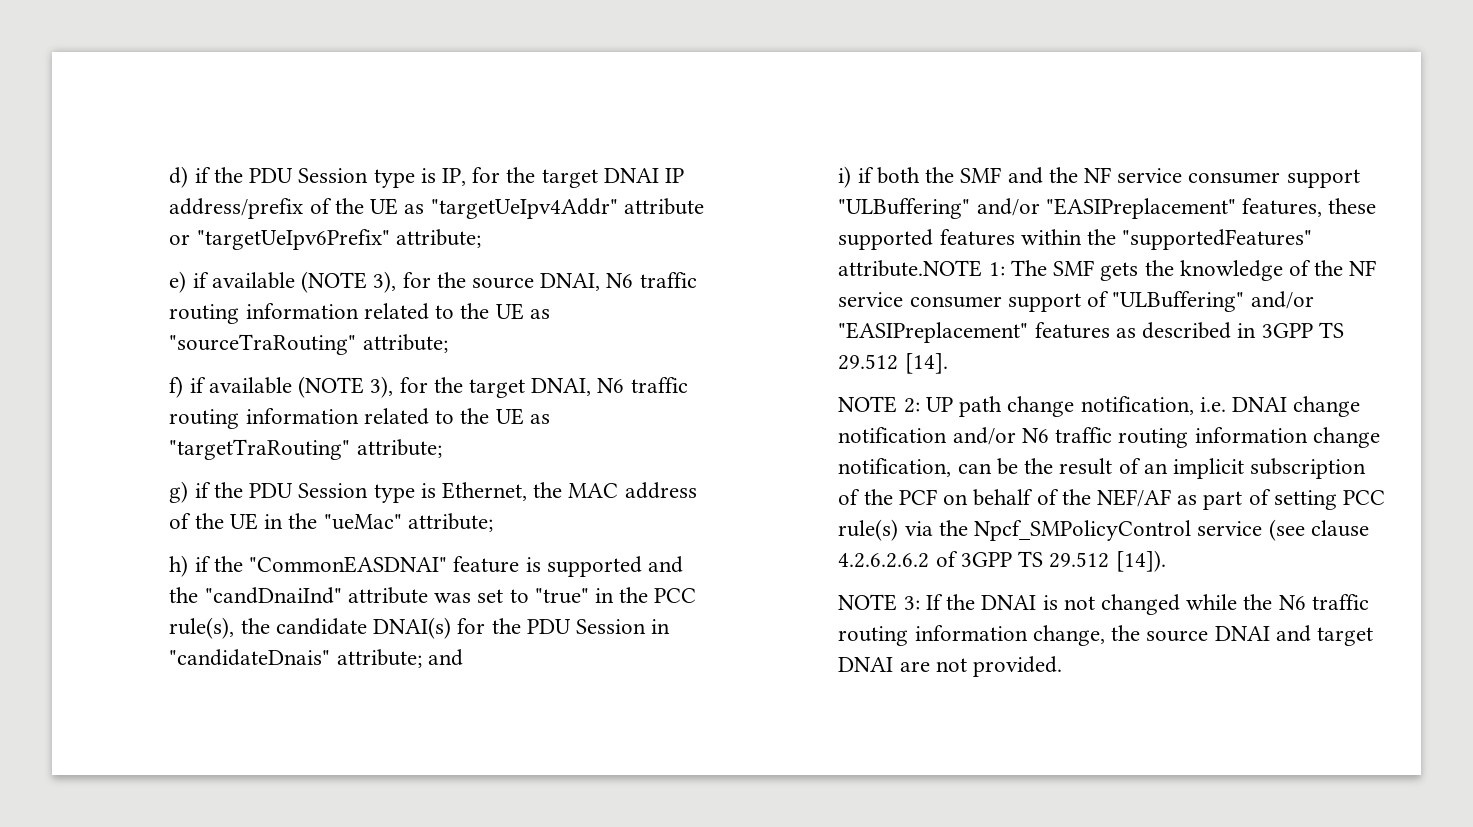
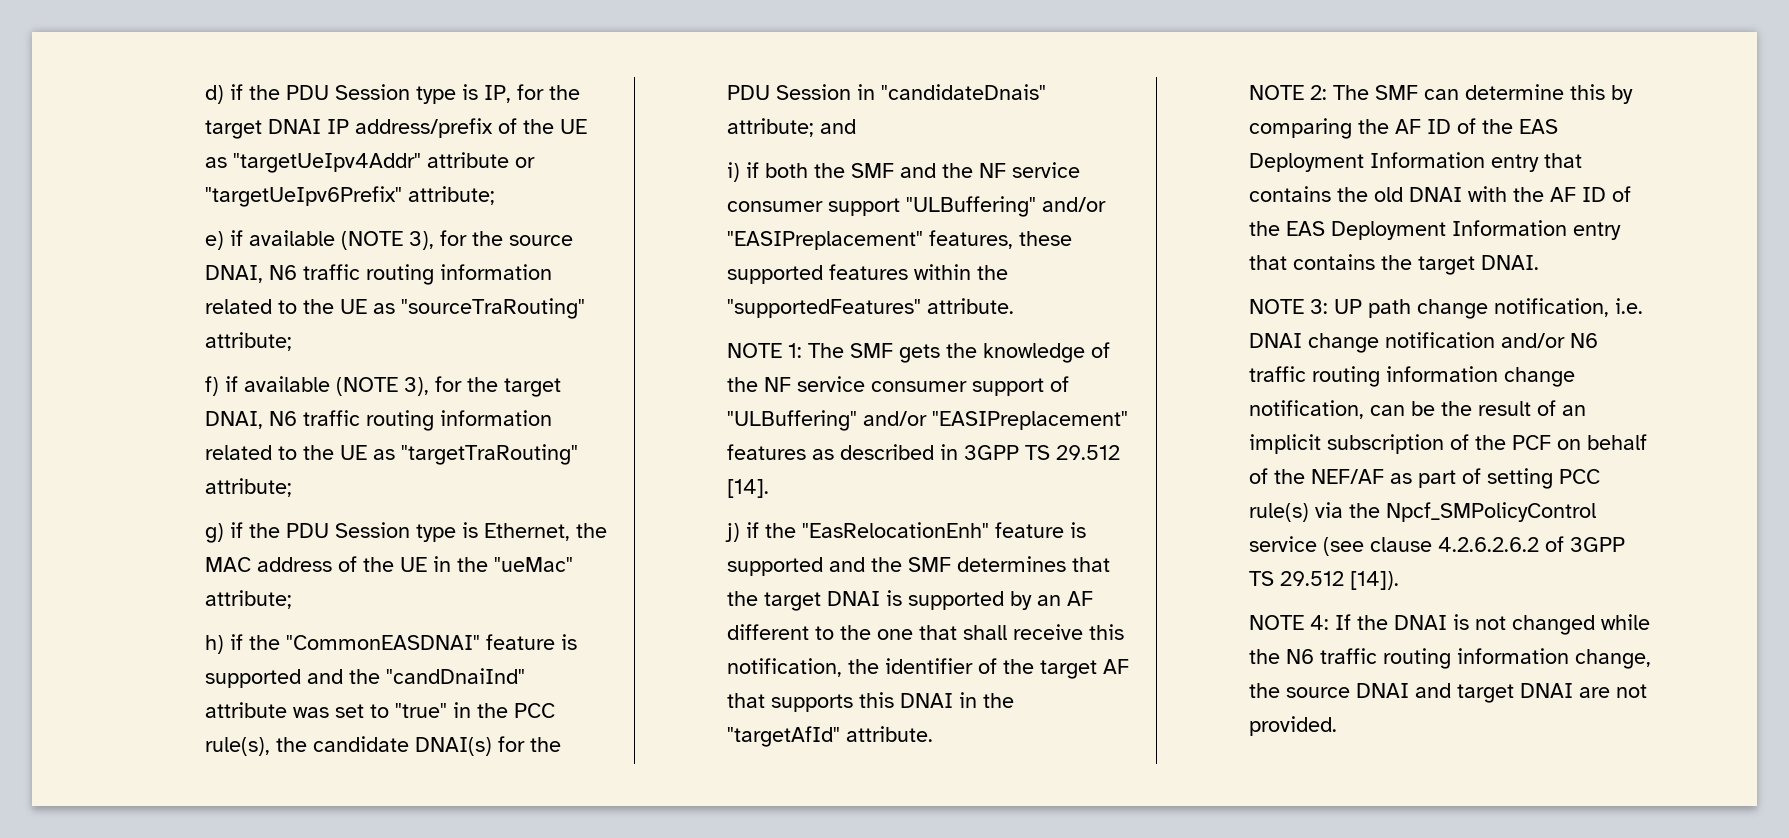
- i) if both the SMF and the NF service consumer support "ULBuffering" and/or "EASIPreplacement" features, these supported features within the "supportedFeatures" attribute.NOTE 1: The SMF gets the knowledge of the NF service consumer support of "ULBuffering" and/or "EASIPreplacement" features as described in 3GPP TS 29.512 [14].
+ i) if both the SMF and the NF service consumer support "ULBuffering" and/or "EASIPreplacement" features, these supported features within the "supportedFeatures" attribute.
+ NOTE 1: The SMF gets the knowledge of the NF service consumer support of "ULBuffering" and/or "EASIPreplacement" features as described in 3GPP TS 29.512 [14].
- NOTE 2: UP path change notification, i.e. DNAI change notification and/or N6 traffic routing information change notification, can be the result of an implicit subscription of the PCF on behalf of the NEF/AF as part of setting PCC rule(s) via the Npcf_SMPolicyControl service (see clause 4.2.6.2.6.2 of 3GPP TS 29.512 [14]).
+ j) if the "EasRelocationEnh" feature is supported and the SMF determines that the target DNAI is supported by an AF different to the one that shall receive this notification, the identifier of the target AF that supports this DNAI in the "targetAfId" attribute.
+ NOTE 2: The SMF can determine this by comparing the AF ID of the EAS Deployment Information entry that contains the old DNAI with the AF ID of the EAS Deployment Information entry that contains the target DNAI.
+ NOTE 3: UP path change notification, i.e. DNAI change notification and/or N6 traffic routing information change notification, can be the result of an implicit subscription of the PCF on behalf of the NEF/AF as part of setting PCC rule(s) via the Npcf_SMPolicyControl service (see clause 4.2.6.2.6.2 of 3GPP TS 29.512 [14]).
- NOTE 3: If the DNAI is not changed while the N6 traffic routing information change, the source DNAI and target DNAI are not provided.
+ NOTE 4: If the DNAI is not changed while the N6 traffic routing information change, the source DNAI and target DNAI are not provided.

